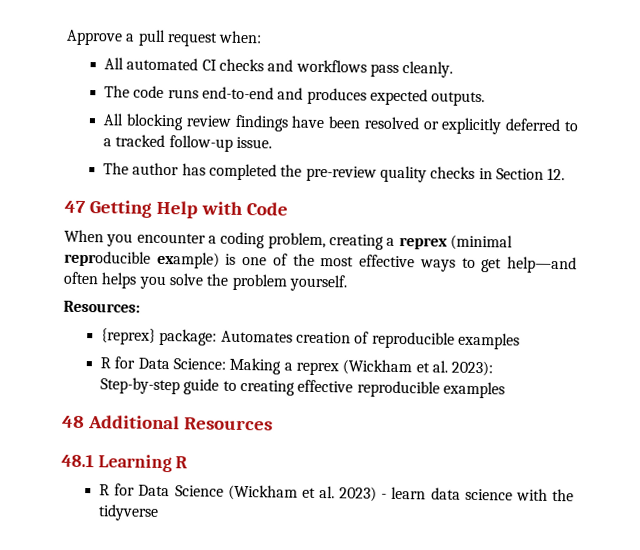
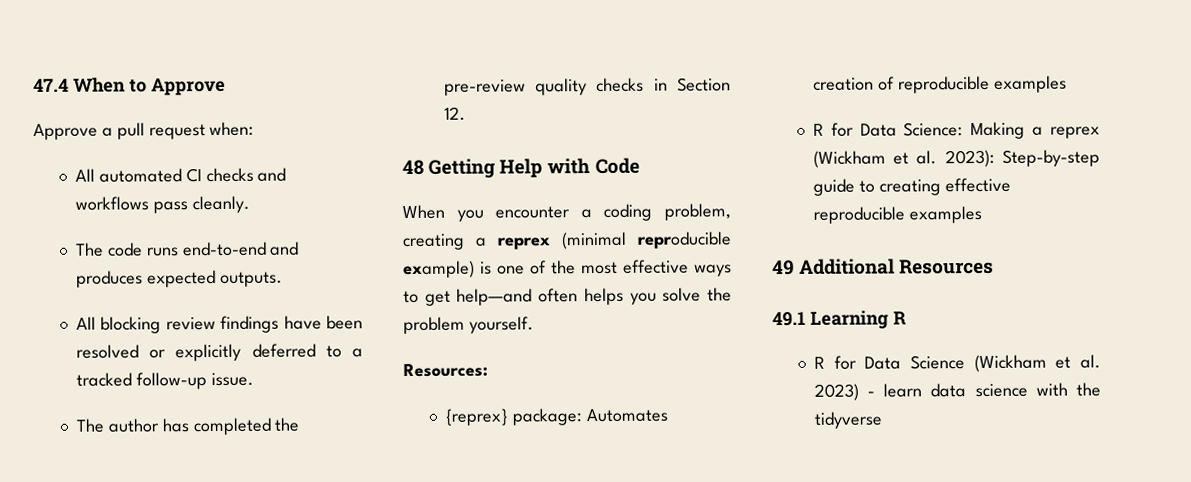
+ 47.4 When to Approve
- 47 Getting Help with Code
+ 48 Getting Help with Code
- 48 Additional Resources
+ 49 Additional Resources
- 48.1 Learning R
+ 49.1 Learning R

